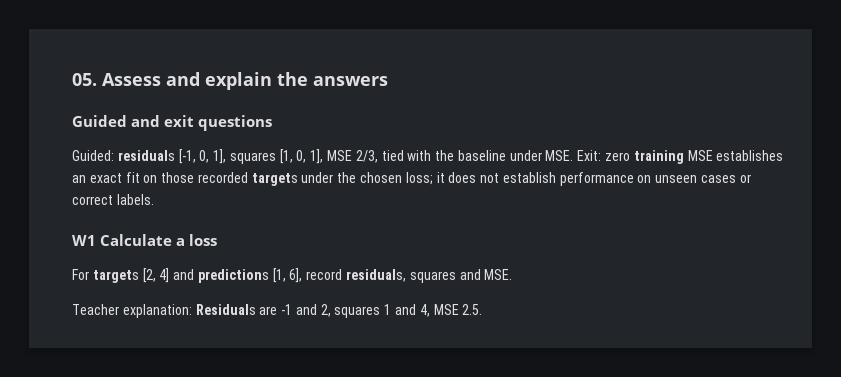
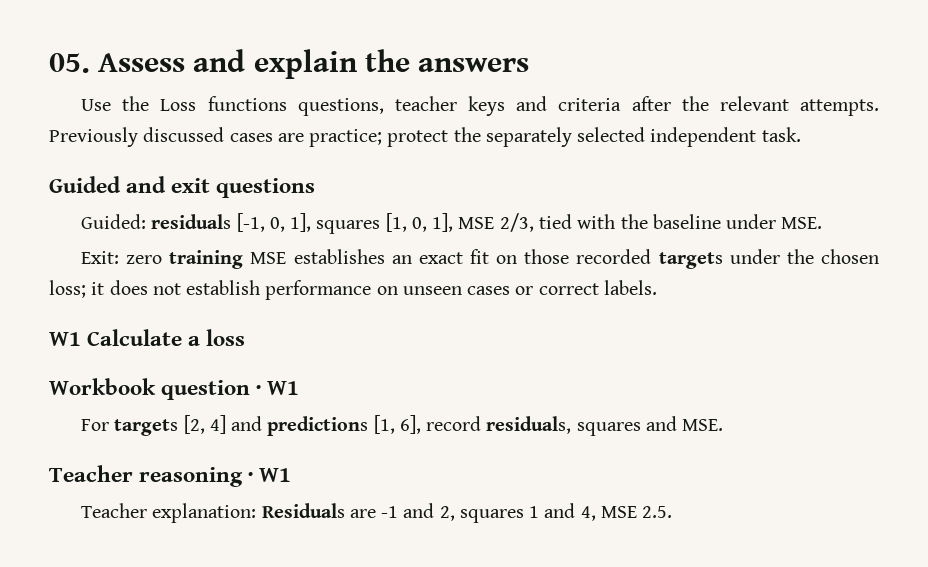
+ Use the Loss functions questions, teacher keys and criteria after the relevant attempts. Previously discussed cases are practice; protect the separately selected independent task.
- Guided: residuals [-1, 0, 1], squares [1, 0, 1], MSE 2/3, tied with the baseline under MSE. Exit: zero training MSE establishes an exact fit on those recorded targets under the chosen loss; it does not establish performance on unseen cases or correct labels.
+ Guided: residuals [-1, 0, 1], squares [1, 0, 1], MSE 2/3, tied with the baseline under MSE.
+ Exit: zero training MSE establishes an exact fit on those recorded targets under the chosen loss; it does not establish performance on unseen cases or correct labels.
+ Workbook question · W1
+ Teacher reasoning · W1

